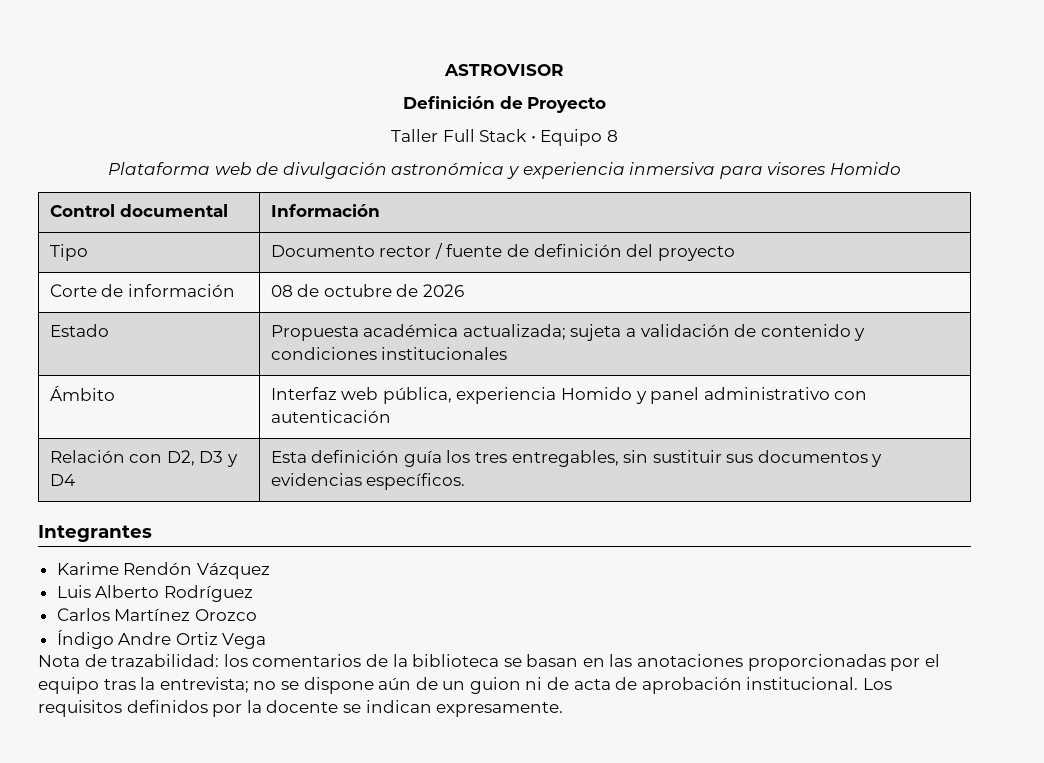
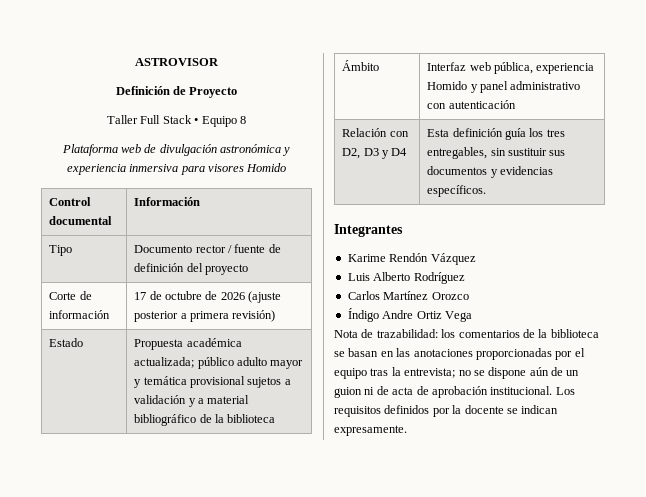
- Corte de información | 08 de octubre de 2026
+ Corte de información | 17 de octubre de 2026 (ajuste posterior a primera revisión)
- Estado | Propuesta académica actualizada; sujeta a validación de contenido y condiciones institucionales
+ Estado | Propuesta académica actualizada; público adulto mayor y temática provisional sujetos a validación y a material bibliográfico de la biblioteca

